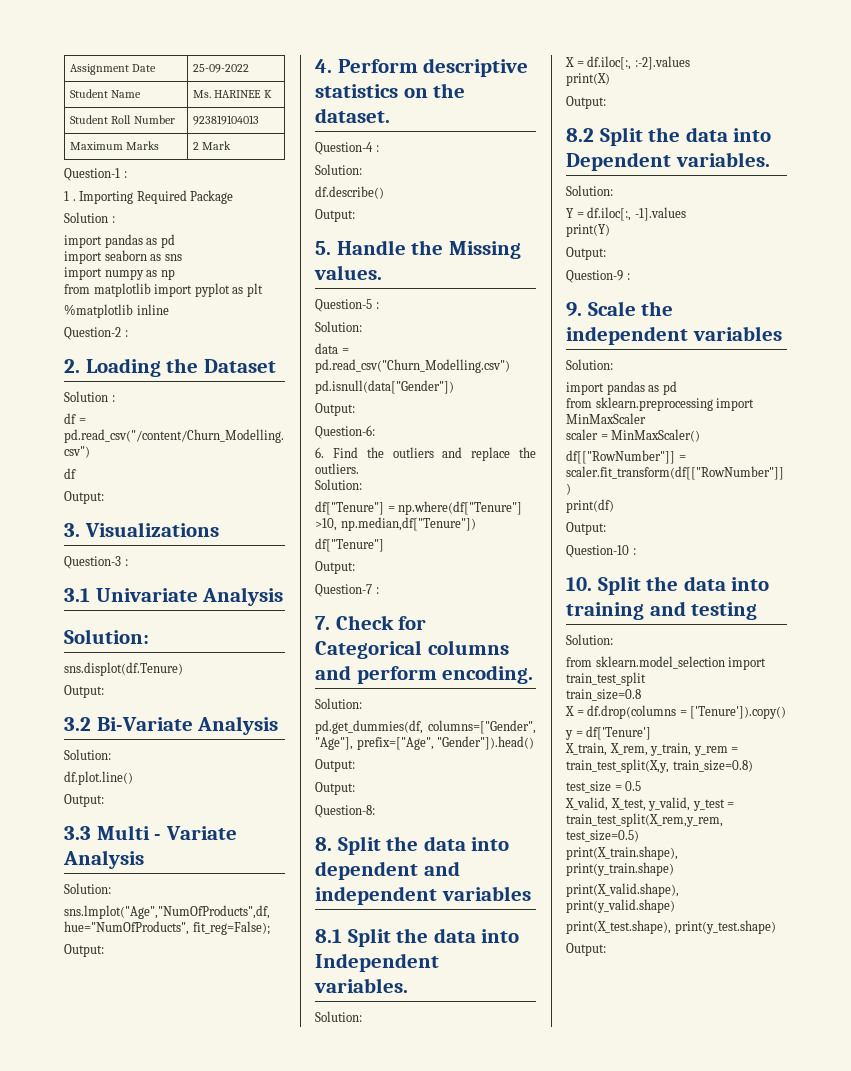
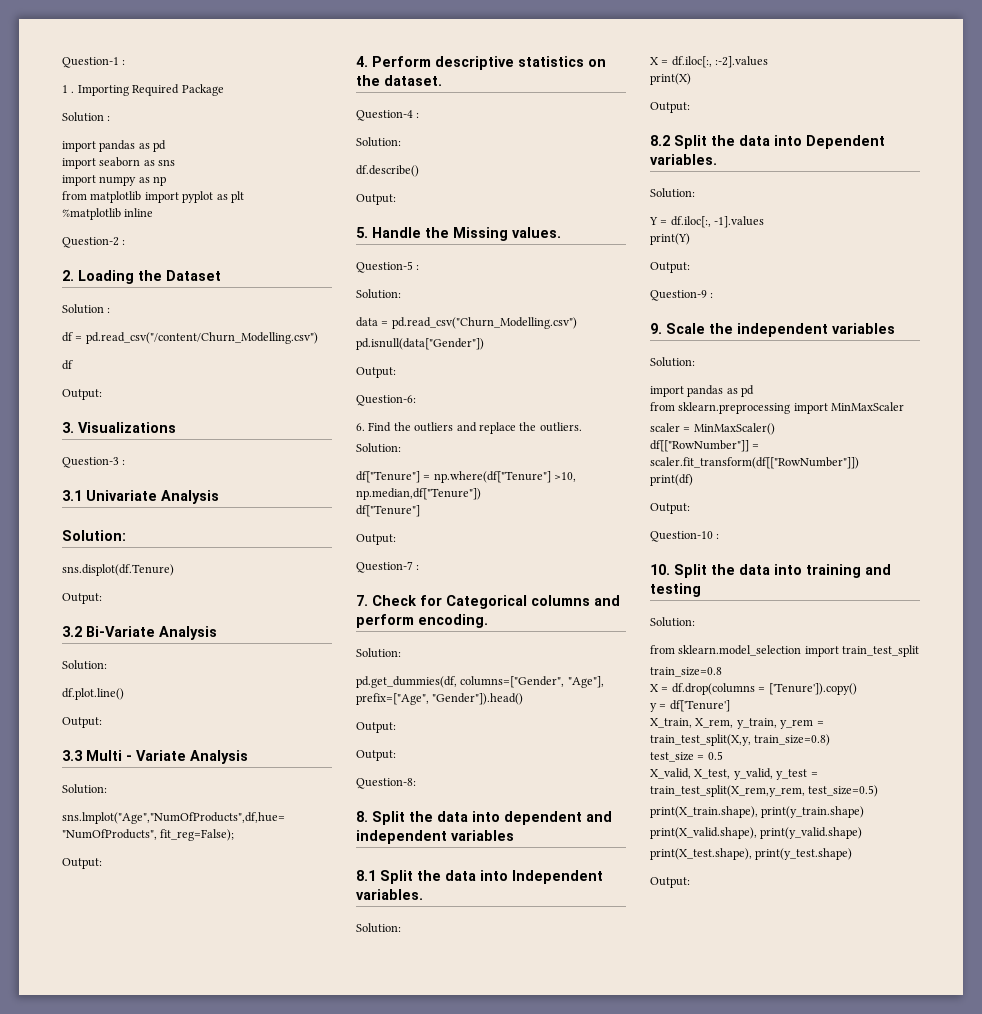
- Assignment Date | 25-09-2022
- Student Name | Ms. HARINEE K
- Student Roll Number | 923819104013
- Maximum Marks | 2 Mark

